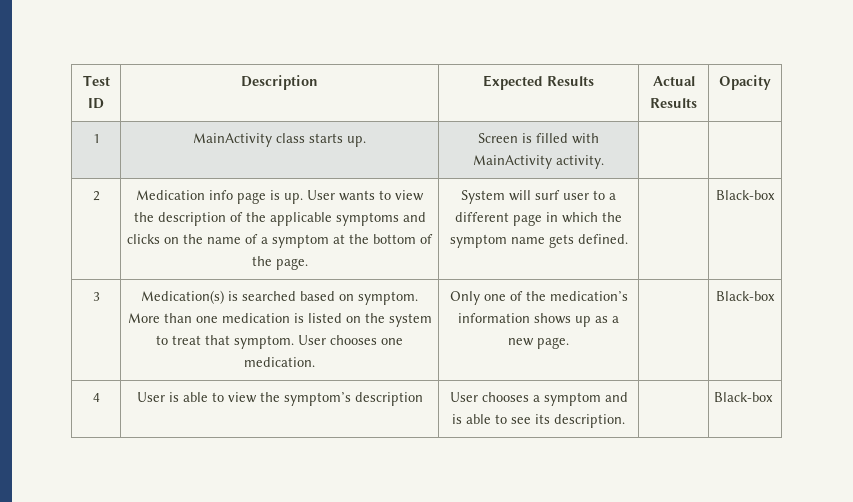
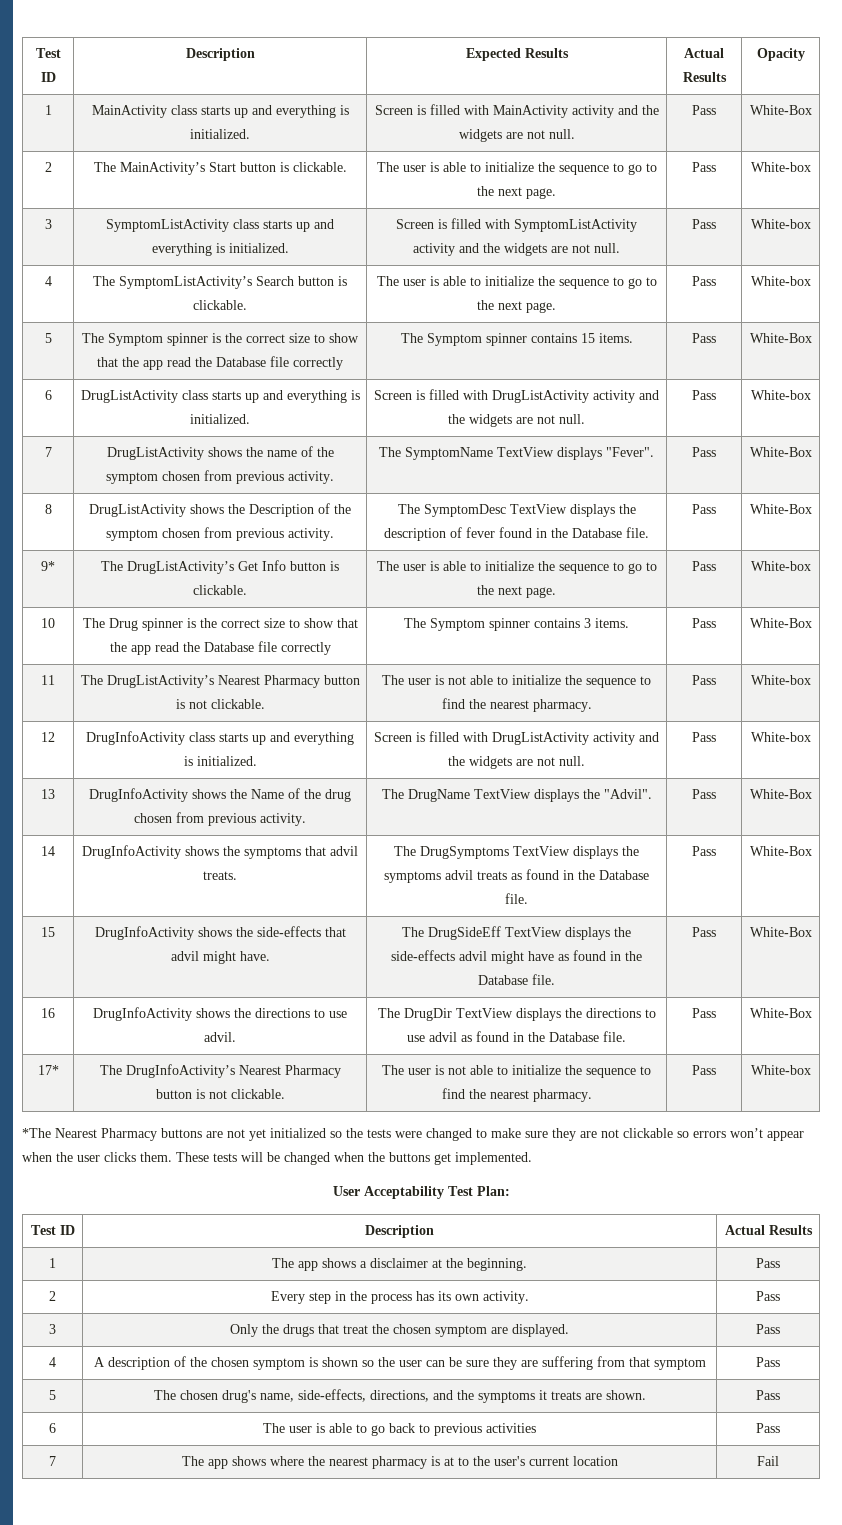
- 1 | MainActivity class starts up. | Screen is filled with MainActivity activity. | |
- 2 | Medication info page is up. User wants to view the description of the applicable symptoms and clicks on the name of a symptom at the bottom of the page. | System will surf user to a different page in which the symptom name gets defined. | | Black-box
- 3 | Medication(s) is searched based on symptom. More than one medication is listed on the system to treat that symptom. User chooses one medication. | Only one of the medication’s information shows up as a new page. | | Black-box
- 4 | User is able to view the symptom’s description | User chooses a symptom and is able to see its description. | | Black-box
+ 1 | MainActivity class starts up and everything is initialized. | Screen is filled with MainActivity activity and the widgets are not null. | Pass | White-Box
+ 2 | The MainActivity’s Start button is clickable. | The user is able to initialize the sequence to go to the next page. | Pass | White-box
+ 3 | SymptomListActivity class starts up and everything is initialized. | Screen is filled with SymptomListActivity activity and the widgets are not null. | Pass | White-box
+ 4 | The SymptomListActivity’s Search button is clickable. | The user is able to initialize the sequence to go to the next page. | Pass | White-box
+ 5 | The Symptom spinner is the correct size to show that the app read the Database file correctly | The Symptom spinner contains 15 items. | Pass | White-Box
+ 6 | DrugListActivity class starts up and everything is initialized. | Screen is filled with DrugListActivity activity and the widgets are not null. | Pass | White-box
+ 7 | DrugListActivity shows the name of the symptom chosen from previous activity. | The SymptomName TextView displays "Fever". | Pass | White-Box
+ 8 | DrugListActivity shows the Description of the symptom chosen from previous activity. | The SymptomDesc TextView displays the description of fever found in the Database file. | Pass | White-Box
+ 9* | The DrugListActivity’s Get Info button is clickable. | The user is able to initialize the sequence to go to the next page. | Pass | White-box
+ 10 | The Drug spinner is the correct size to show that the app read the Database file correctly | The Symptom spinner contains 3 items. | Pass | White-Box
+ 11 | The DrugListActivity’s Nearest Pharmacy button is not clickable. | The user is not able to initialize the sequence to find the nearest pharmacy. | Pass | White-box
+ 12 | DrugInfoActivity class starts up and everything is initialized. | Screen is filled with DrugListActivity activity and the widgets are not null. | Pass | White-box
+ 13 | DrugInfoActivity shows the Name of the drug chosen from previous activity. | The DrugName TextView displays the "Advil". | Pass | White-Box
+ 14 | DrugInfoActivity shows the symptoms that advil treats. | The DrugSymptoms TextView displays the symptoms advil treats as found in the Database file. | Pass | White-Box
+ 15 | DrugInfoActivity shows the side-effects that advil might have. | The DrugSideEff TextView displays the side-effects advil might have as found in the Database file. | Pass | White-Box
+ 16 | DrugInfoActivity shows the directions to use advil. | The DrugDir TextView displays the directions to use advil as found in the Database file. | Pass | White-Box
+ 17* | The DrugInfoActivity’s Nearest Pharmacy button is not clickable. | The user is not able to initialize the sequence to find the nearest pharmacy. | Pass | White-box
+ *The Nearest Pharmacy buttons are not yet initialized so the tests were changed to make sure they are not clickable so errors won’t appear when the user clicks them. These tests will be changed when the buttons get implemented.
+ User Acceptability Test Plan:
+ Test ID | Description | Actual Results
+ 1 | The app shows a disclaimer at the beginning. | Pass
+ 2 | Every step in the process has its own activity. | Pass
+ 3 | Only the drugs that treat the chosen symptom are displayed. | Pass
+ 4 | A description of the chosen symptom is shown so the user can be sure they are suffering from that symptom | Pass
+ 5 | The chosen drug's name, side-effects, directions, and the symptoms it treats are shown. | Pass
+ 6 | The user is able to go back to previous activities | Pass
+ 7 | The app shows where the nearest pharmacy is at to the user's current location | Fail

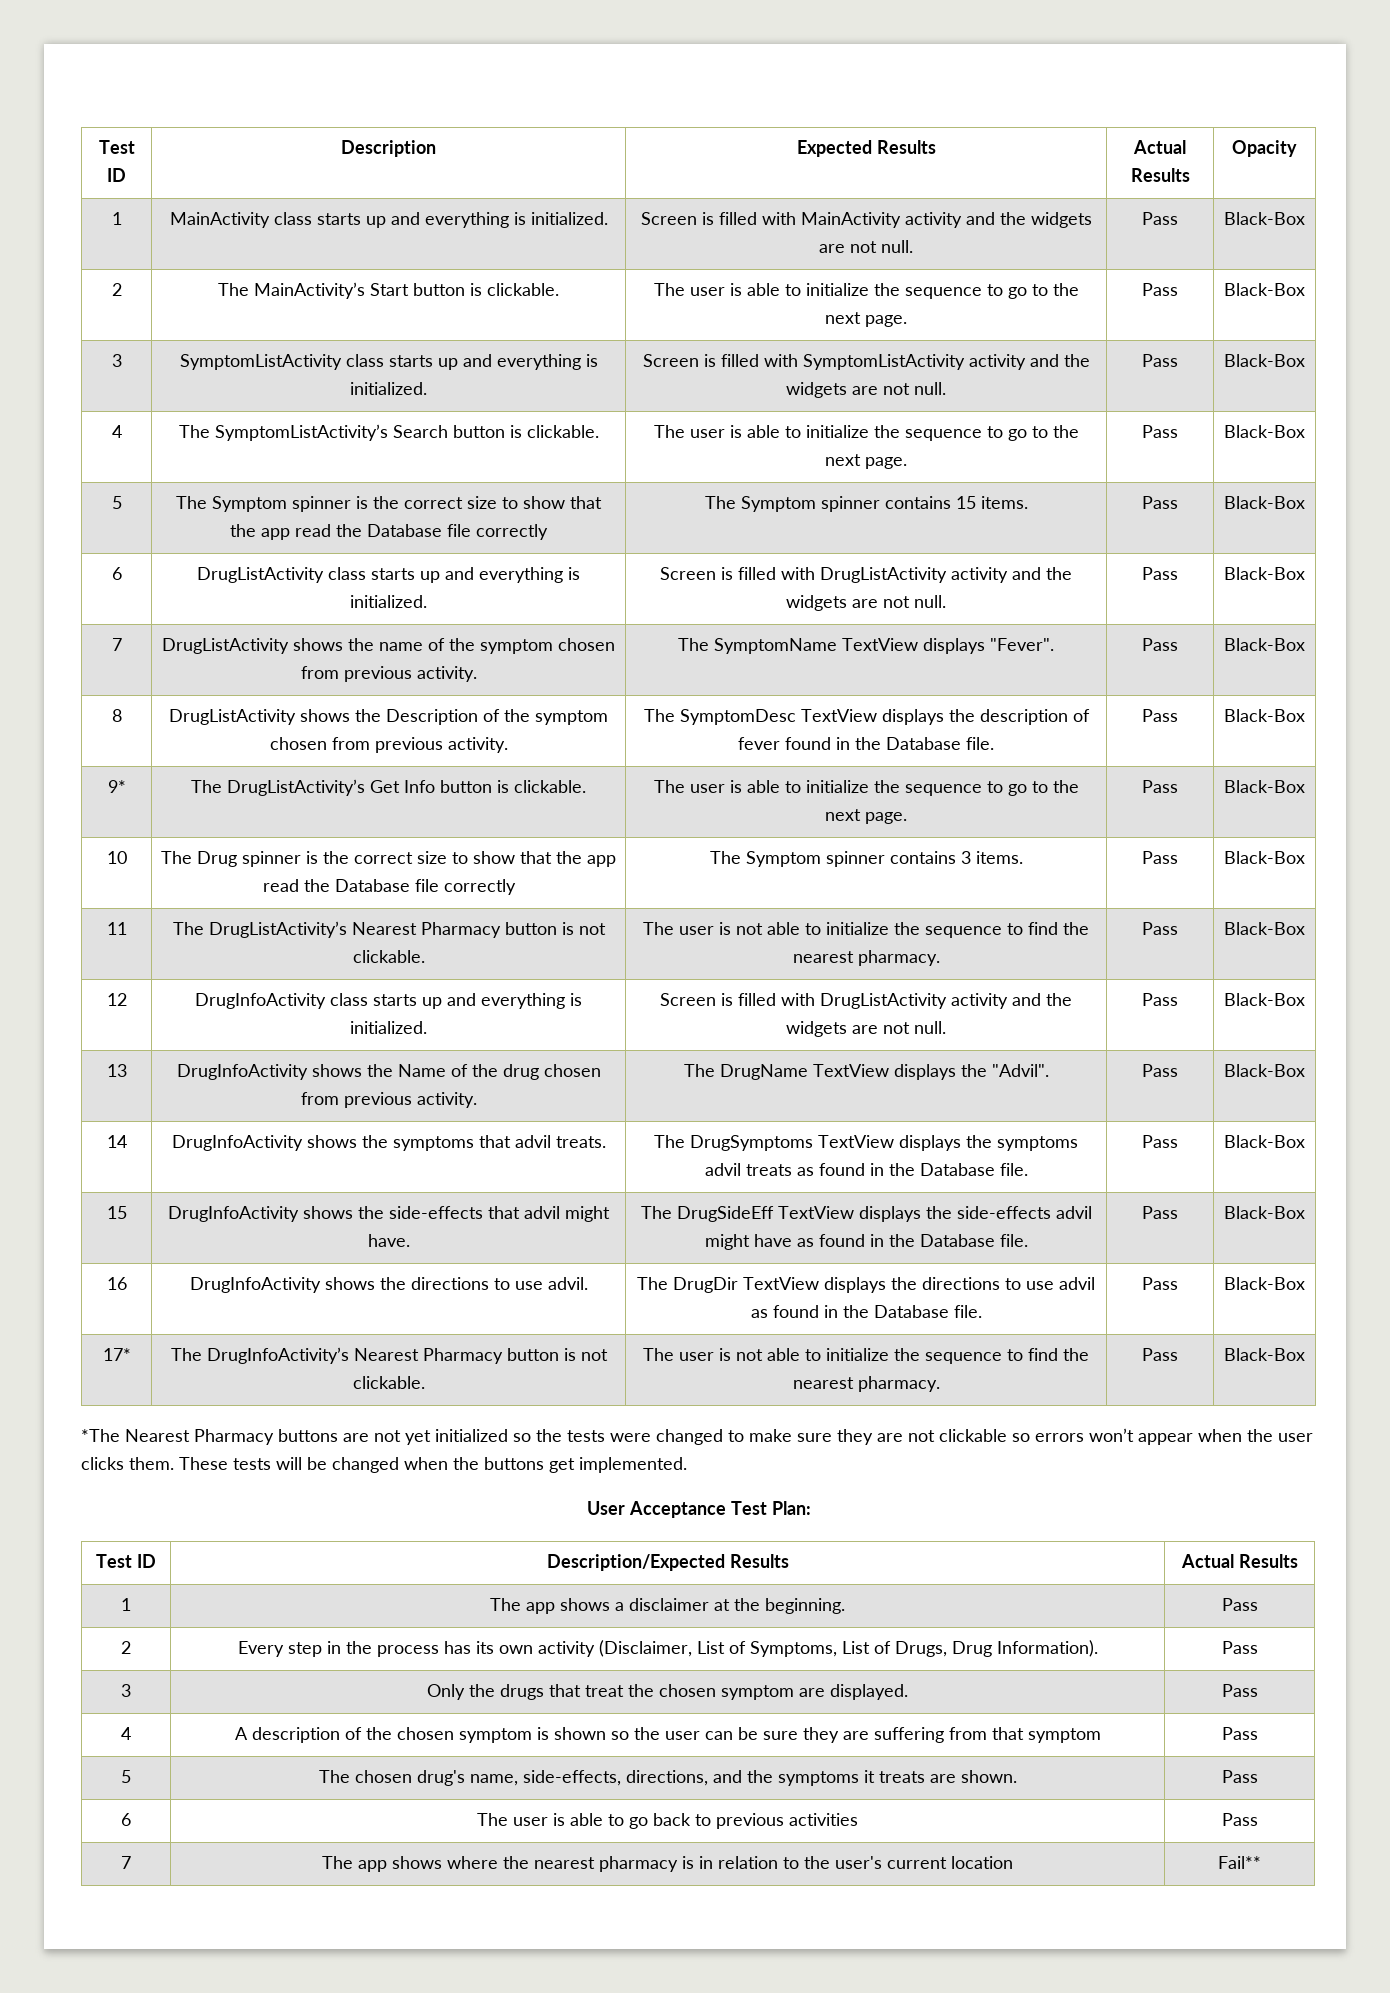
- 1 | MainActivity class starts up and everything is initialized. | Screen is filled with MainActivity activity and the widgets are not null. | Pass | White-Box
+ 1 | MainActivity class starts up and everything is initialized. | Screen is filled with MainActivity activity and the widgets are not null. | Pass | Black-Box
- 2 | The MainActivity’s Start button is clickable. | The user is able to initialize the sequence to go to the next page. | Pass | White-box
+ 2 | The MainActivity’s Start button is clickable. | The user is able to initialize the sequence to go to the next page. | Pass | Black-Box
- 3 | SymptomListActivity class starts up and everything is initialized. | Screen is filled with SymptomListActivity activity and the widgets are not null. | Pass | White-box
+ 3 | SymptomListActivity class starts up and everything is initialized. | Screen is filled with SymptomListActivity activity and the widgets are not null. | Pass | Black-Box
- 4 | The SymptomListActivity’s Search button is clickable. | The user is able to initialize the sequence to go to the next page. | Pass | White-box
+ 4 | The SymptomListActivity’s Search button is clickable. | The user is able to initialize the sequence to go to the next page. | Pass | Black-Box
- 5 | The Symptom spinner is the correct size to show that the app read the Database file correctly | The Symptom spinner contains 15 items. | Pass | White-Box
+ 5 | The Symptom spinner is the correct size to show that the app read the Database file correctly | The Symptom spinner contains 15 items. | Pass | Black-Box
- 6 | DrugListActivity class starts up and everything is initialized. | Screen is filled with DrugListActivity activity and the widgets are not null. | Pass | White-box
+ 6 | DrugListActivity class starts up and everything is initialized. | Screen is filled with DrugListActivity activity and the widgets are not null. | Pass | Black-Box
- 7 | DrugListActivity shows the name of the symptom chosen from previous activity. | The SymptomName TextView displays "Fever". | Pass | White-Box
+ 7 | DrugListActivity shows the name of the symptom chosen from previous activity. | The SymptomName TextView displays "Fever". | Pass | Black-Box
- 8 | DrugListActivity shows the Description of the symptom chosen from previous activity. | The SymptomDesc TextView displays the description of fever found in the Database file. | Pass | White-Box
+ 8 | DrugListActivity shows the Description of the symptom chosen from previous activity. | The SymptomDesc TextView displays the description of fever found in the Database file. | Pass | Black-Box
- 9* | The DrugListActivity’s Get Info button is clickable. | The user is able to initialize the sequence to go to the next page. | Pass | White-box
+ 9* | The DrugListActivity’s Get Info button is clickable. | The user is able to initialize the sequence to go to the next page. | Pass | Black-Box
- 10 | The Drug spinner is the correct size to show that the app read the Database file correctly | The Symptom spinner contains 3 items. | Pass | White-Box
+ 10 | The Drug spinner is the correct size to show that the app read the Database file correctly | The Symptom spinner contains 3 items. | Pass | Black-Box
- 11 | The DrugListActivity’s Nearest Pharmacy button is not clickable. | The user is not able to initialize the sequence to find the nearest pharmacy. | Pass | White-box
+ 11 | The DrugListActivity’s Nearest Pharmacy button is not clickable. | The user is not able to initialize the sequence to find the nearest pharmacy. | Pass | Black-Box
- 12 | DrugInfoActivity class starts up and everything is initialized. | Screen is filled with DrugListActivity activity and the widgets are not null. | Pass | White-box
+ 12 | DrugInfoActivity class starts up and everything is initialized. | Screen is filled with DrugListActivity activity and the widgets are not null. | Pass | Black-Box
- 13 | DrugInfoActivity shows the Name of the drug chosen from previous activity. | The DrugName TextView displays the "Advil". | Pass | White-Box
+ 13 | DrugInfoActivity shows the Name of the drug chosen from previous activity. | The DrugName TextView displays the "Advil". | Pass | Black-Box
- 14 | DrugInfoActivity shows the symptoms that advil treats. | The DrugSymptoms TextView displays the symptoms advil treats as found in the Database file. | Pass | White-Box
+ 14 | DrugInfoActivity shows the symptoms that advil treats. | The DrugSymptoms TextView displays the symptoms advil treats as found in the Database file. | Pass | Black-Box
- 15 | DrugInfoActivity shows the side-effects that advil might have. | The DrugSideEff TextView displays the side-effects advil might have as found in the Database file. | Pass | White-Box
+ 15 | DrugInfoActivity shows the side-effects that advil might have. | The DrugSideEff TextView displays the side-effects advil might have as found in the Database file. | Pass | Black-Box
- 16 | DrugInfoActivity shows the directions to use advil. | The DrugDir TextView displays the directions to use advil as found in the Database file. | Pass | White-Box
+ 16 | DrugInfoActivity shows the directions to use advil. | The DrugDir TextView displays the directions to use advil as found in the Database file. | Pass | Black-Box
- 17* | The DrugInfoActivity’s Nearest Pharmacy button is not clickable. | The user is not able to initialize the sequence to find the nearest pharmacy. | Pass | White-box
+ 17* | The DrugInfoActivity’s Nearest Pharmacy button is not clickable. | The user is not able to initialize the sequence to find the nearest pharmacy. | Pass | Black-Box
- User Acceptability Test Plan:
+ User Acceptance Test Plan:
- Test ID | Description | Actual Results
+ Test ID | Description/Expected Results | Actual Results
- 2 | Every step in the process has its own activity. | Pass
+ 2 | Every step in the process has its own activity (Disclaimer, List of Symptoms, List of Drugs, Drug Information). | Pass
- 7 | The app shows where the nearest pharmacy is at to the user's current location | Fail
+ 7 | The app shows where the nearest pharmacy is in relation to the user's current location | Fail**

